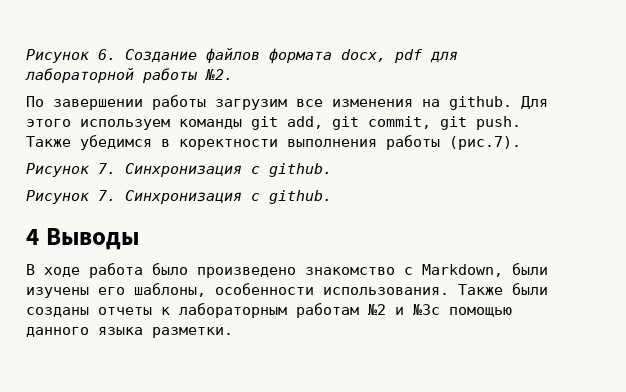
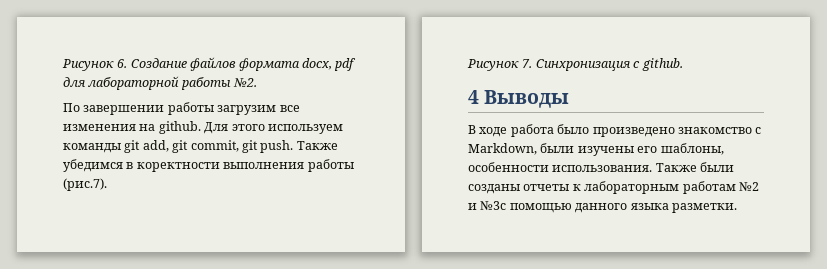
  Также убедимся в коректности выполнения работы (рис.7).
- Рисунок 7. Синхронизация с github.

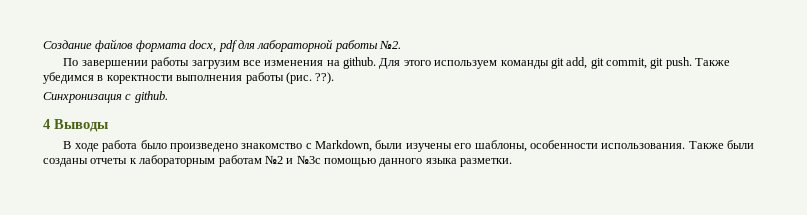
- Рисунок 6. Создание файлов формата docx, pdf для лабораторной работы №2.
+ Создание файлов формата docx, pdf для лабораторной работы №2.
- Также убедимся в коректности выполнения работы (рис.7).
- Рисунок 7. Синхронизация с github.
+ Также убедимся в коректности выполнения работы (рис. ??).
+ Синхронизация с github.

